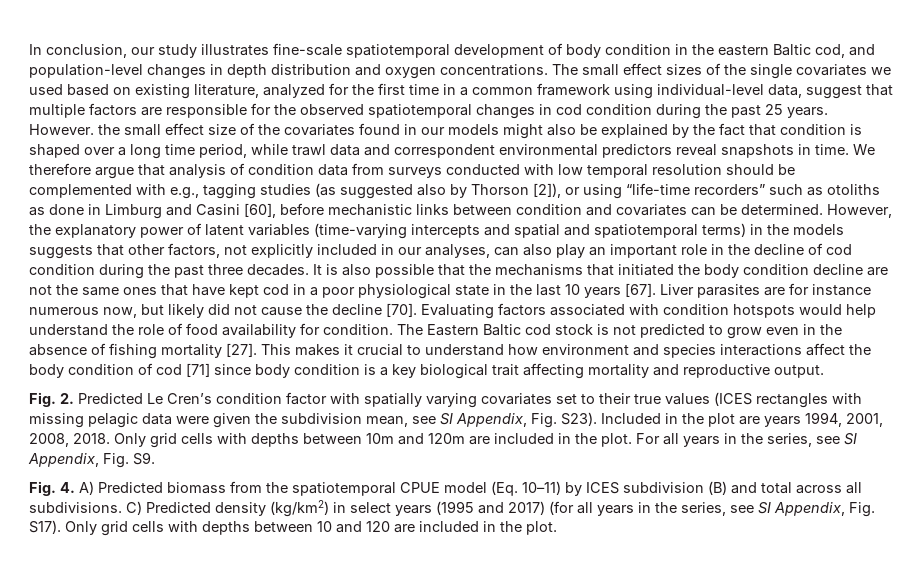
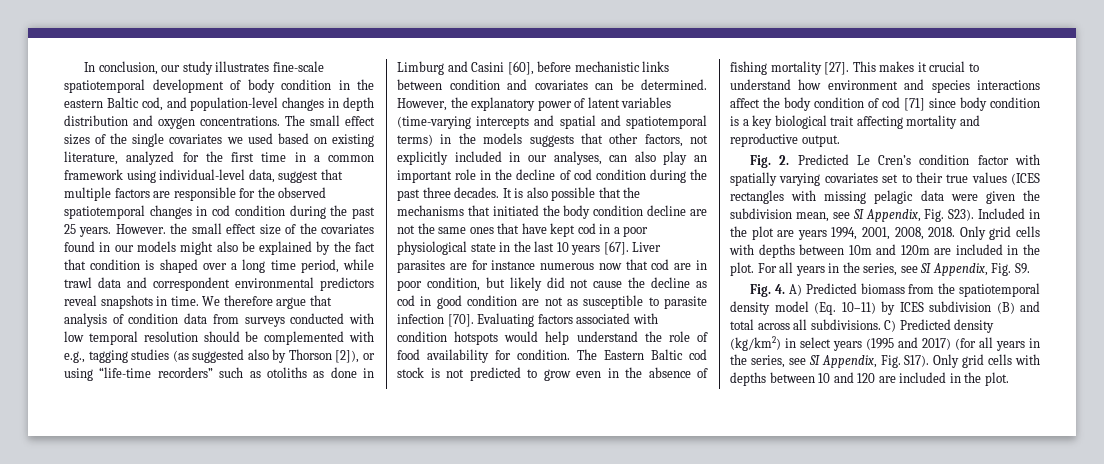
- Liver parasites are for instance numerous now, but likely did not cause the decline [70].
+ Liver parasites are for instance numerous now that cod are in poor condition, but likely did not cause the decline as cod in good condition are not as susceptible to parasite infection [70].
- Fig. 4. A) Predicted biomass from the spatiotemporal CPUE model (Eq. 10–11) by ICES subdivision (B) and total across all subdivisions.
+ Fig. 4. A) Predicted biomass from the spatiotemporal density model (Eq. 10–11) by ICES subdivision (B) and total across all subdivisions.

